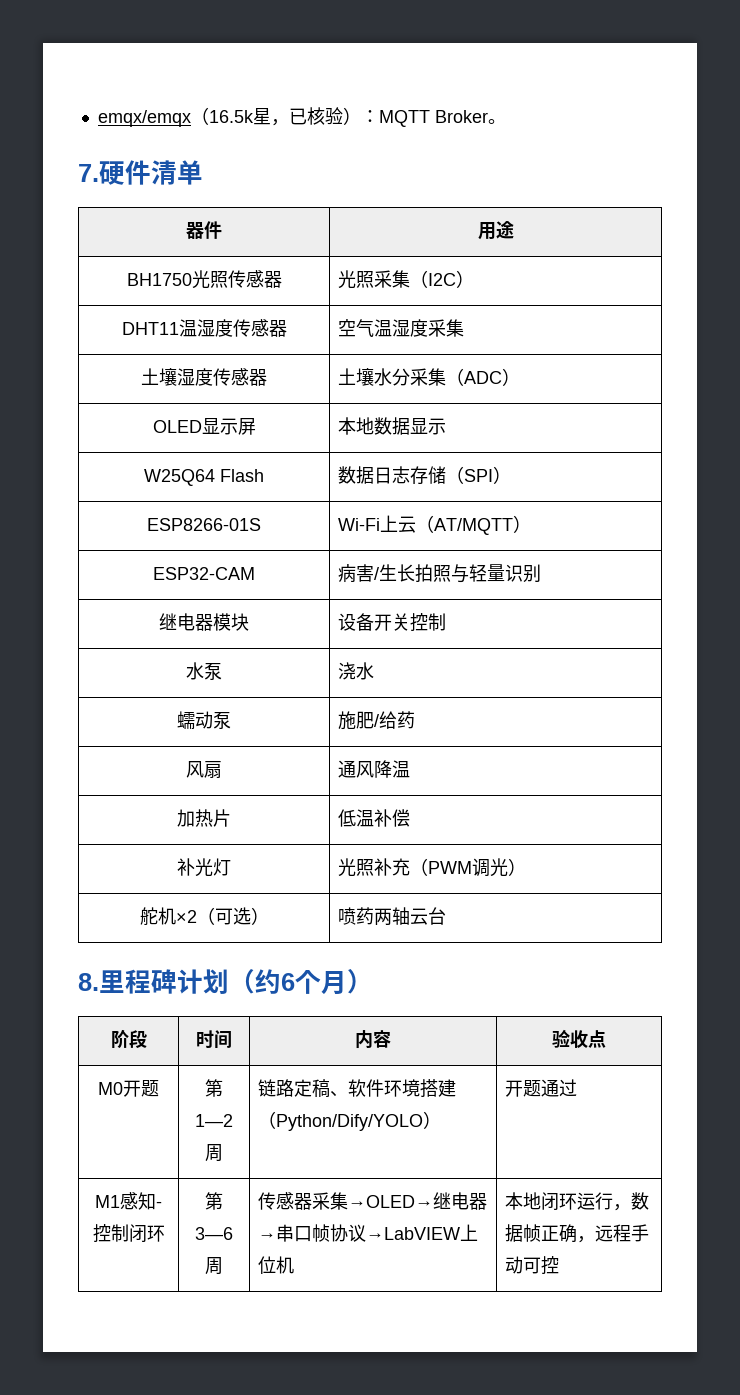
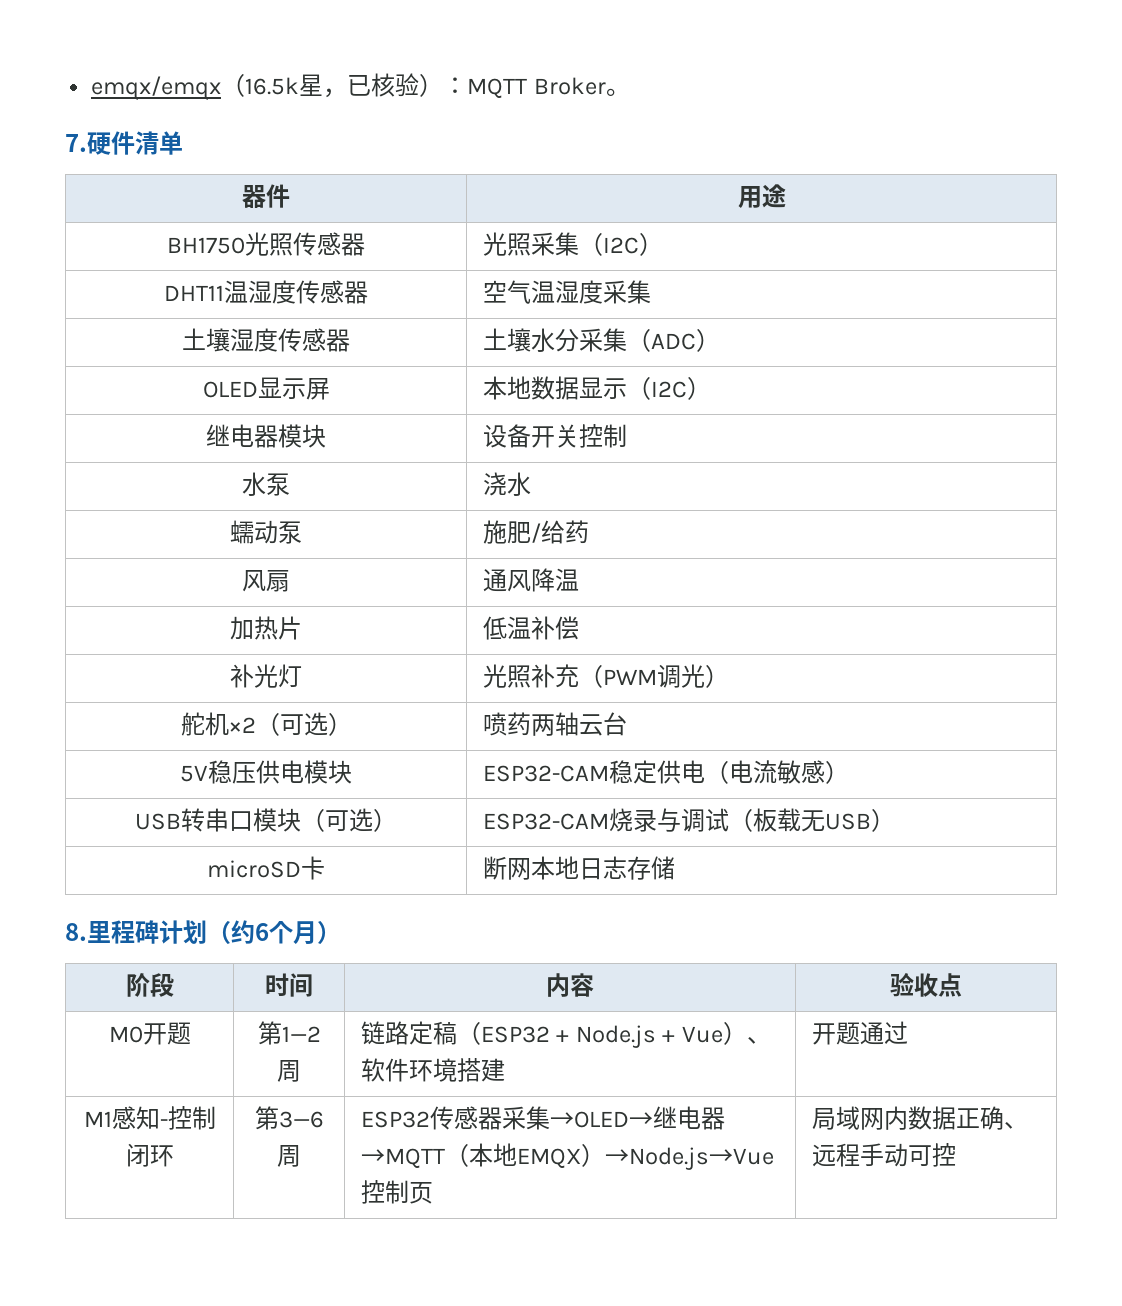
- OLED显示屏 | 本地数据显示
- W25Q64 Flash | 数据日志存储（SPI）
- ESP8266-01S | Wi-Fi上云（AT/MQTT）
- ESP32-CAM | 病害/生长拍照与轻量识别
+ OLED显示屏 | 本地数据显示（I2C）
+ 5V稳压供电模块 | ESP32-CAM稳定供电（电流敏感）
+ USB转串口模块（可选） | ESP32-CAM烧录与调试（板载无USB）
+ microSD卡 | 断网本地日志存储
- M0开题 | 第1—2周 | 链路定稿、软件环境搭建（Python/Dify/YOLO） | 开题通过
+ M0开题 | 第1—2周 | 链路定稿（ESP32 + Node.js + Vue）、软件环境搭建 | 开题通过
- M1感知-控制闭环 | 第3—6周 | 传感器采集→OLED→继电器→串口帧协议→LabVIEW上位机 | 本地闭环运行，数据帧正确，远程手动可控
+ M1感知-控制闭环 | 第3—6周 | ESP32传感器采集→OLED→继电器→MQTT（本地EMQX）→Node.js→Vue控制页 | 局域网内数据正确、远程手动可控

